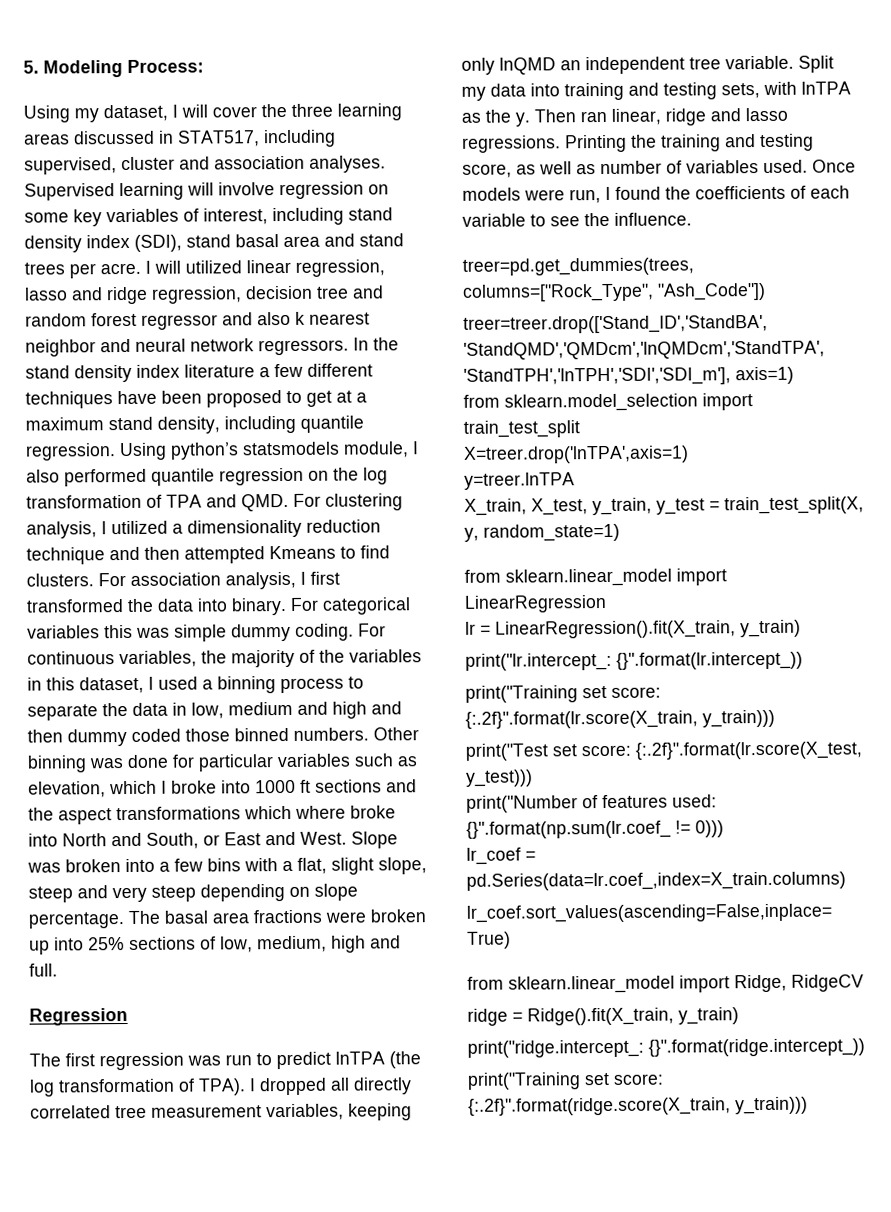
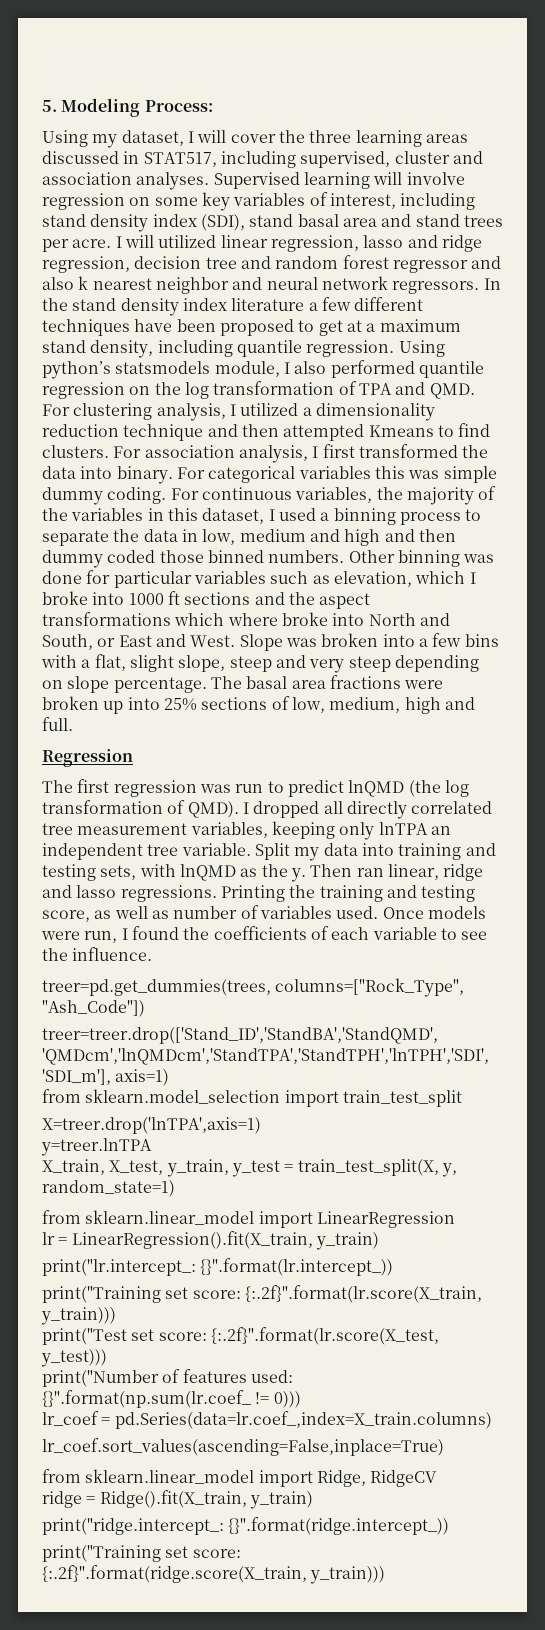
- The first regression was run to predict lnTPA (the log transformation of TPA).
+ The first regression was run to predict lnQMD (the log transformation of QMD).
- I dropped all directly correlated tree measurement variables, keeping only lnQMD an independent tree variable.
+ I dropped all directly correlated tree measurement variables, keeping only lnTPA an independent tree variable.
- Split my data into training and testing sets, with lnTPA as the y.
+ Split my data into training and testing sets, with lnQMD as the y.

